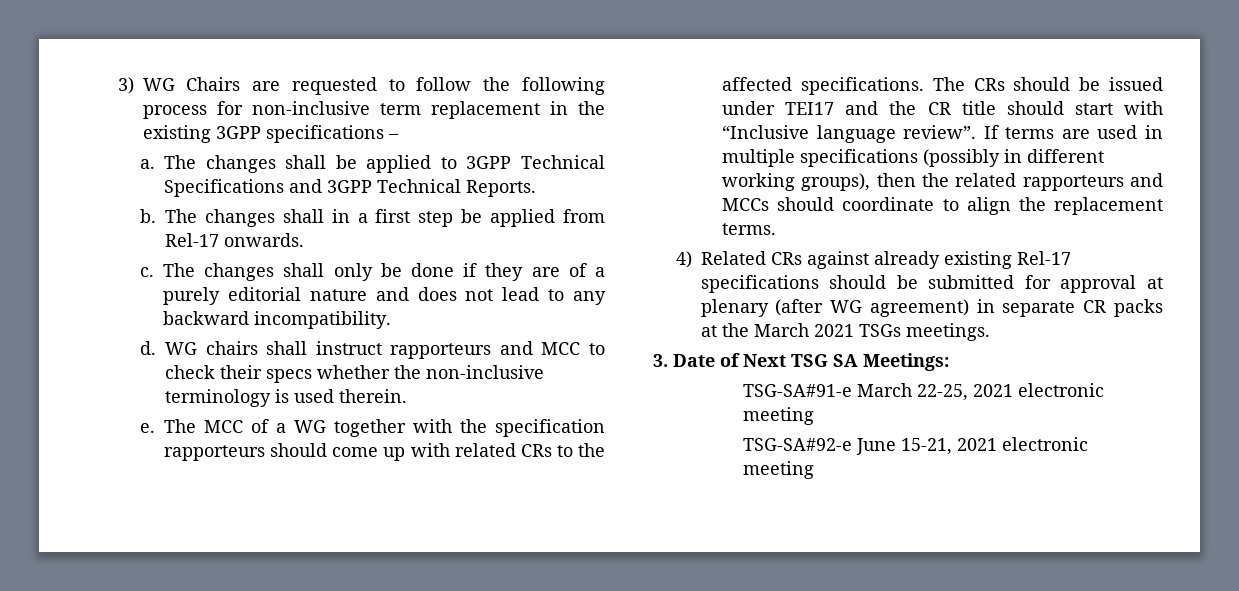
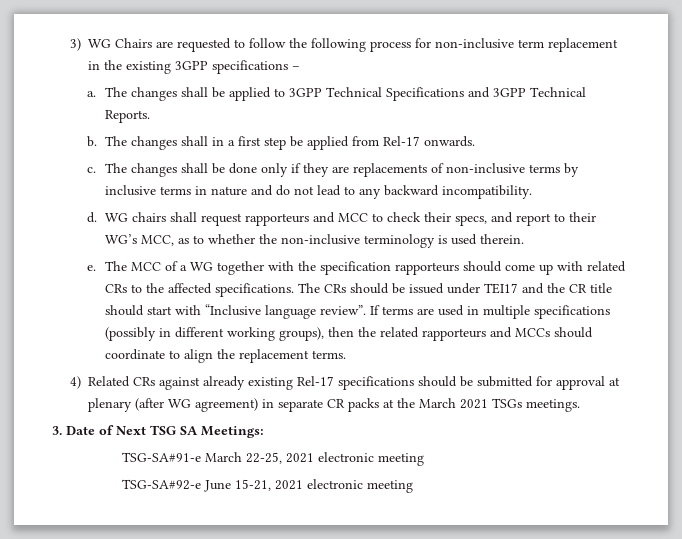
- The changes shall only be done if they are of a purely editorial nature and does not lead to any backward incompatibility.
+ The changes shall be done only if they are replacements of non-inclusive terms by inclusive terms in nature and do not lead to any backward incompatibility.
- WG chairs shall instruct rapporteurs and MCC to check their specs whether the non-inclusive terminology is used therein.
+ WG chairs shall request rapporteurs and MCC to check their specs, and report to their WG’s MCC, as to whether the non-inclusive terminology is used therein.

